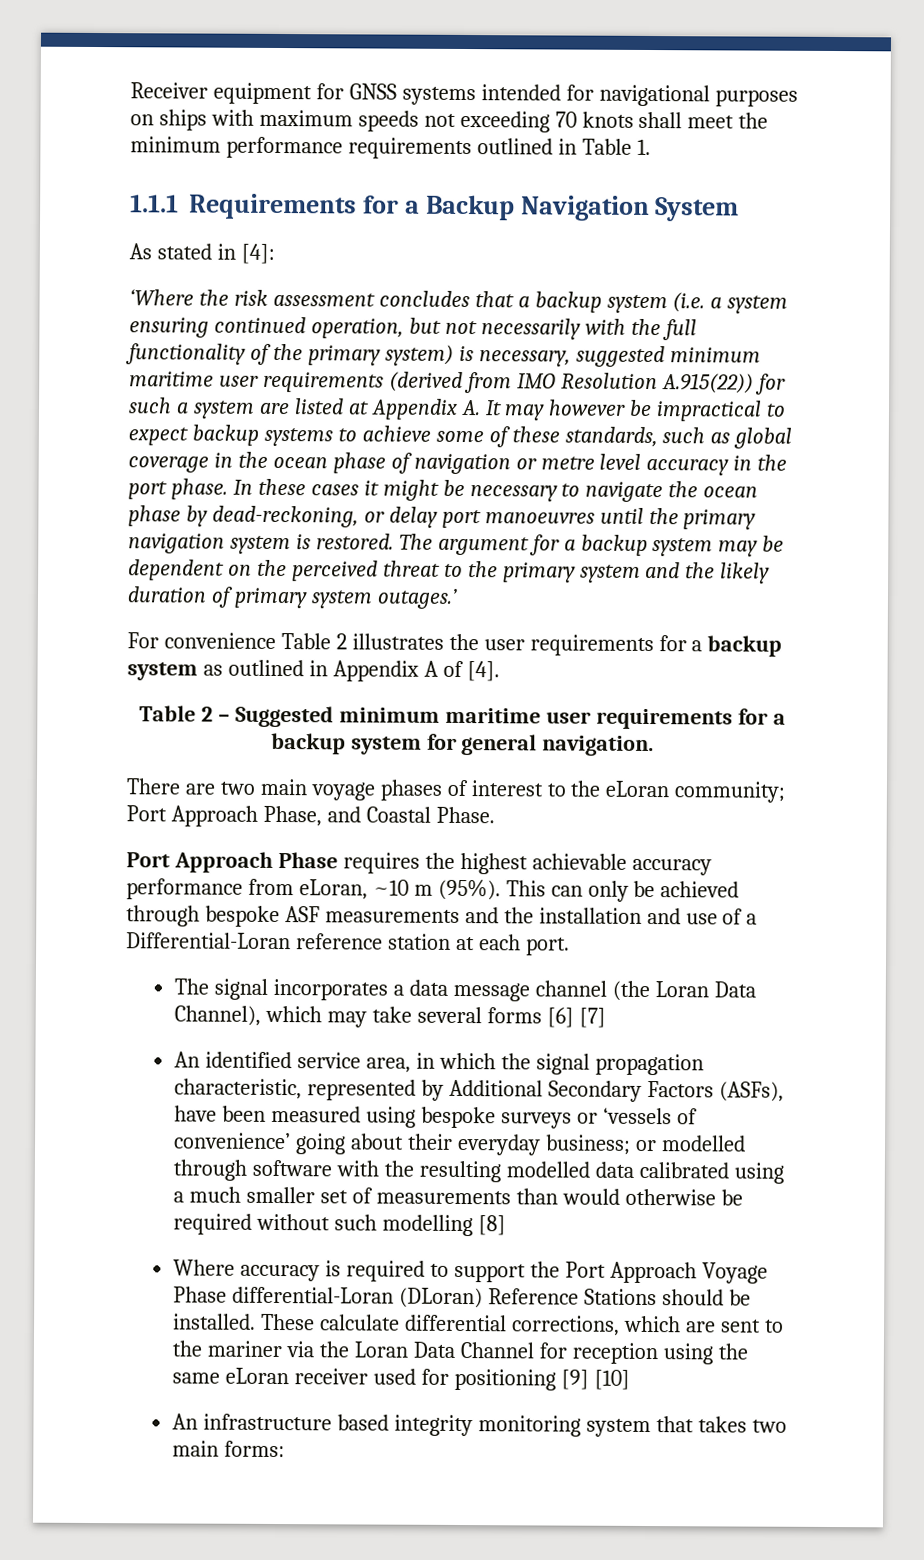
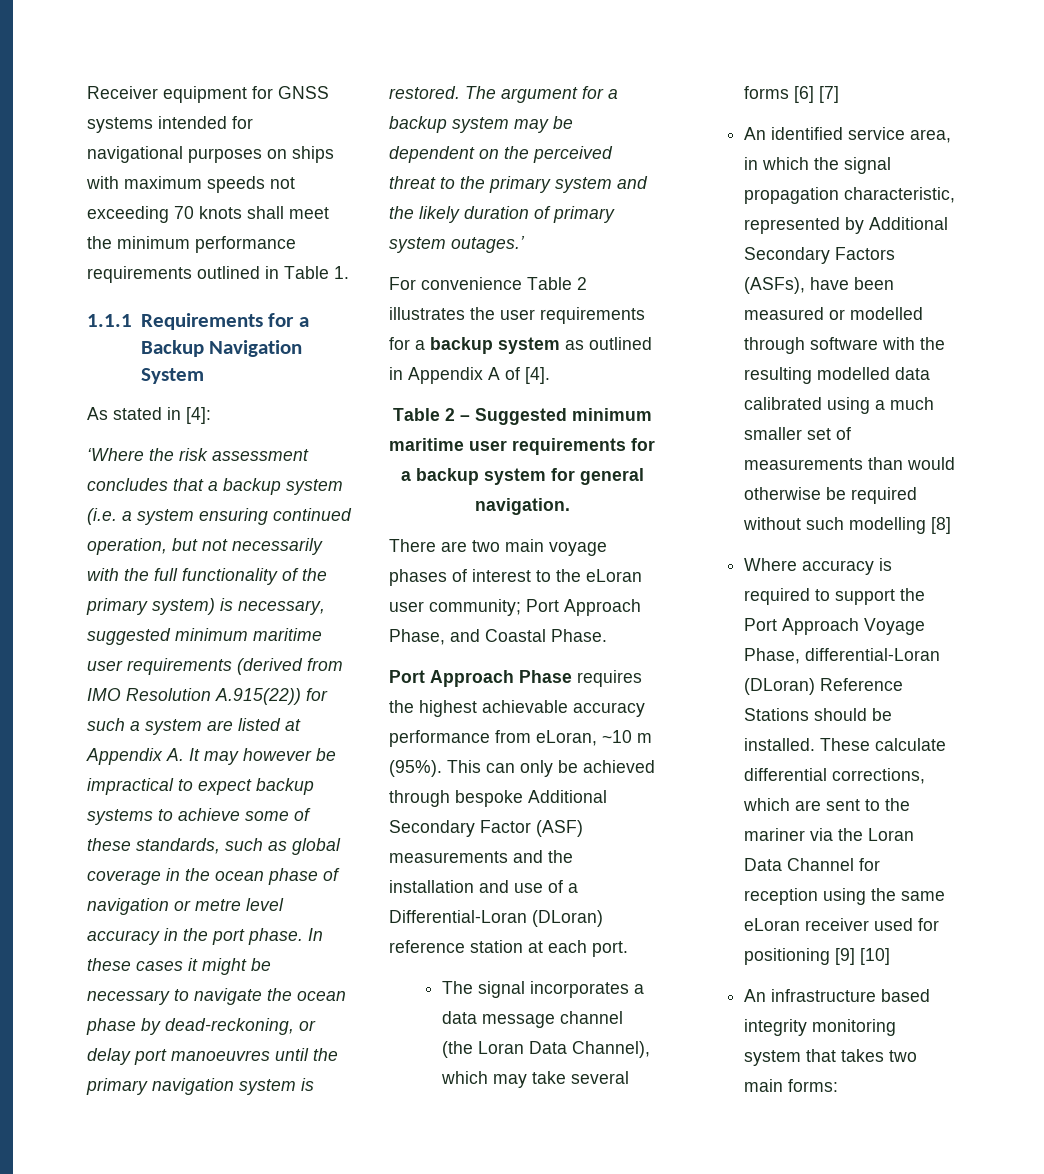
- There are two main voyage phases of interest to the eLoran community; Port Approach Phase, and Coastal Phase.
+ There are two main voyage phases of interest to the eLoran user community; Port Approach Phase, and Coastal Phase.
- This can only be achieved through bespoke ASF measurements and the installation and use of a Differential-Loran reference station at each port.
+ This can only be achieved through bespoke Additional Secondary Factor (ASF) measurements and the installation and use of a Differential-Loran (DLoran) reference station at each port.
- An identified service area, in which the signal propagation characteristic, represented by Additional Secondary Factors (ASFs), have been measured using bespoke surveys or ‘vessels of convenience’ going about their everyday business; or modelled through software with the resulting modelled data calibrated using a much smaller set of measurements than would otherwise be required without such modelling [8]
+ An identified service area, in which the signal propagation characteristic, represented by Additional Secondary Factors (ASFs), have been measured or modelled through software with the resulting modelled data calibrated using a much smaller set of measurements than would otherwise be required without such modelling [8]
- Where accuracy is required to support the Port Approach Voyage Phase differential-Loran (DLoran) Reference Stations should be installed.
+ Where accuracy is required to support the Port Approach Voyage Phase, differential-Loran (DLoran) Reference Stations should be installed.

